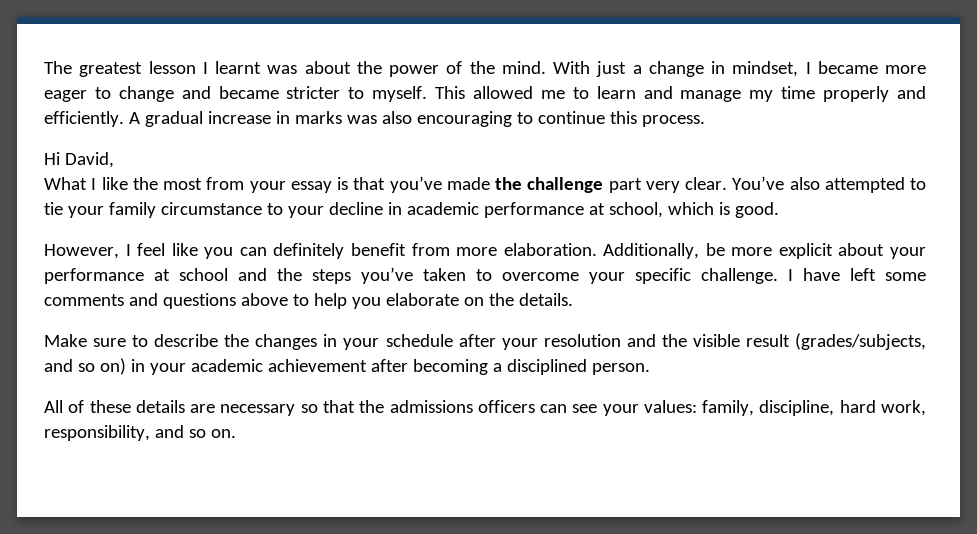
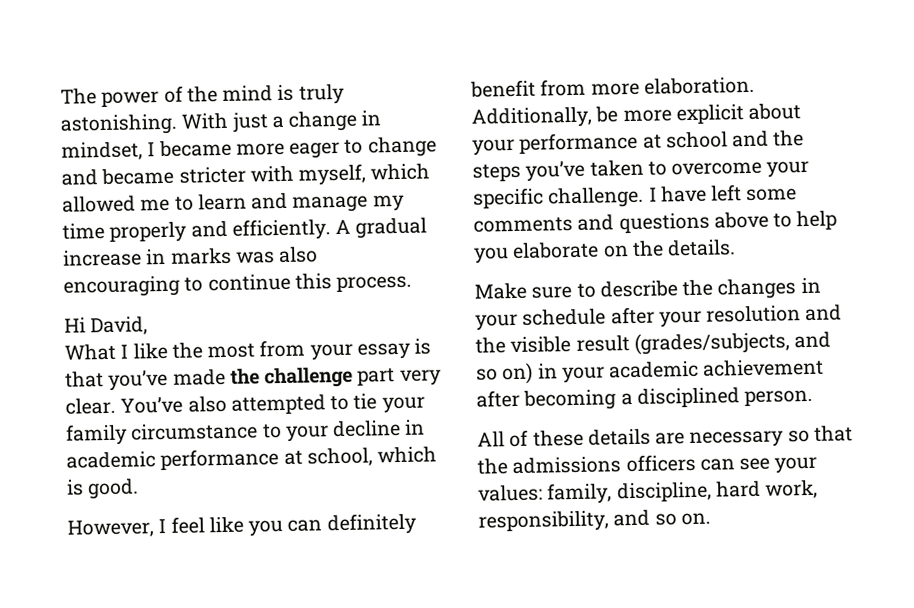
- The greatest lesson I learnt was about the power of the mind.
+ The power of the mind is truly astonishing.
- With just a change in mindset, I became more eager to change and became stricter to myself. This allowed me to learn and manage my time properly and efficiently.
+ With just a change in mindset, I became more eager to change and became stricter with myself, which allowed me to learn and manage my time properly and efficiently.

